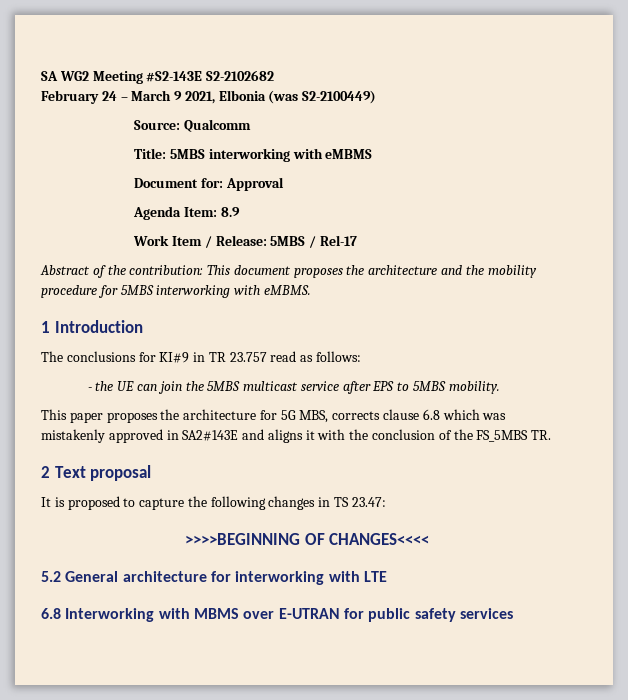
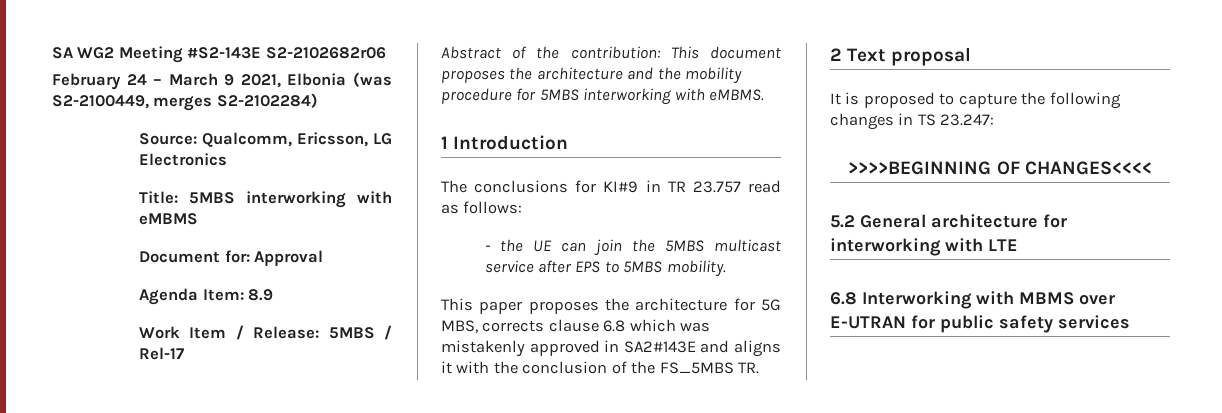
- SA WG2 Meeting #S2-143E S2-2102682
+ SA WG2 Meeting #S2-143E S2-2102682r06
- February 24 – March 9 2021, Elbonia (was S2-2100449)
- Source: Qualcomm
+ February 24 – March 9 2021, Elbonia (was S2-2100449, merges S2-2102284)
+ Source: Qualcomm, Ericsson, LG Electronics
- It is proposed to capture the following changes in TS 23.47:
+ It is proposed to capture the following changes in TS 23.247:

